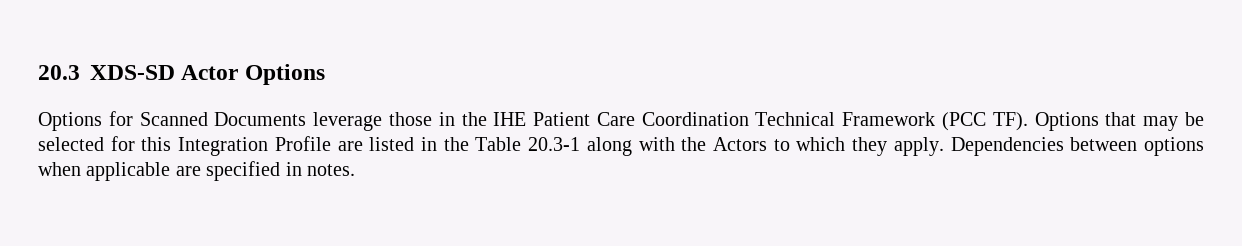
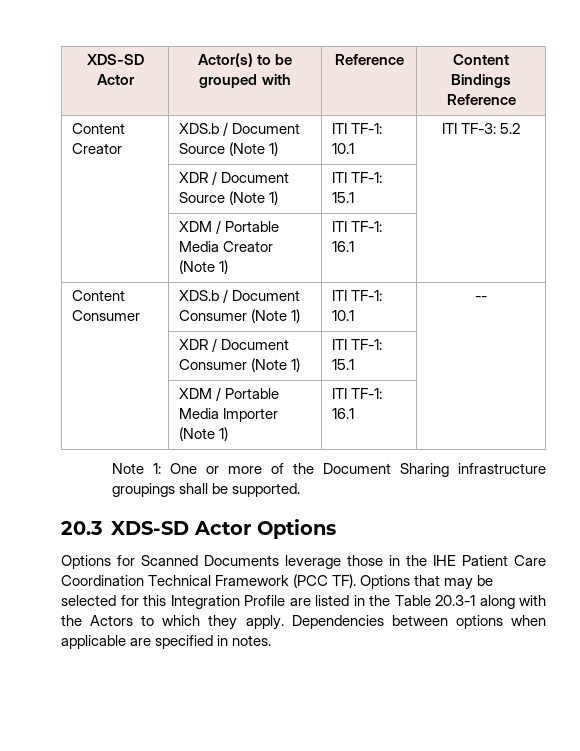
+ XDS-SD Actor | Actor(s) to be grouped with | Reference | Content Bindings Reference
+ Content Creator | XDS.b / Document Source (Note 1) | ITI TF-1: 10.1 | ITI TF-3: 5.2
+ | XDR / Document Source (Note 1) | ITI TF-1: 15.1 |
+ | XDM / Portable Media Creator (Note 1) | ITI TF-1: 16.1 |
+ Content Consumer | XDS.b / Document Consumer (Note 1) | ITI TF-1: 10.1 | --
+ | XDR / Document Consumer (Note 1) | ITI TF-1: 15.1 |
+ | XDM / Portable Media Importer (Note 1) | ITI TF-1: 16.1 |
+ Note 1: One or more of the Document Sharing infrastructure groupings shall be supported.

